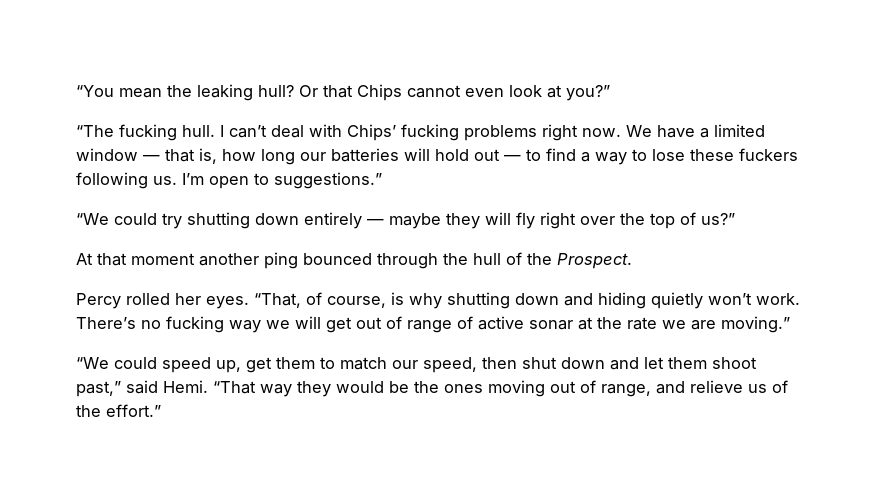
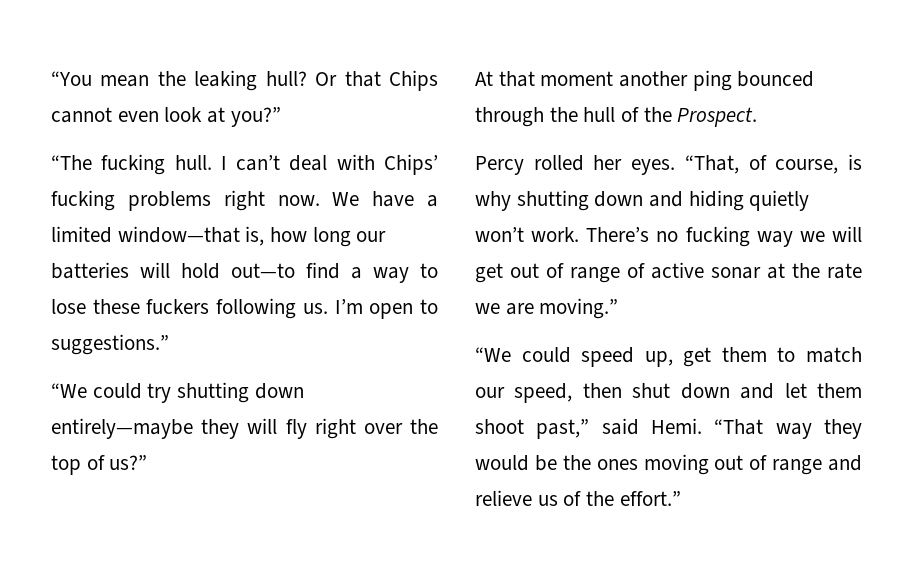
- We have a limited window — that is, how long our batteries will hold out — to find a way to lose these fuckers following us.
+ We have a limited window—that is, how long our batteries will hold out—to find a way to lose these fuckers following us.
- “We could try shutting down entirely — maybe they will fly right over the top of us?”
+ “We could try shutting down entirely—maybe they will fly right over the top of us?”
- “That way they would be the ones moving out of range, and relieve us of the effort.”
+ “That way they would be the ones moving out of range and relieve us of the effort.”

